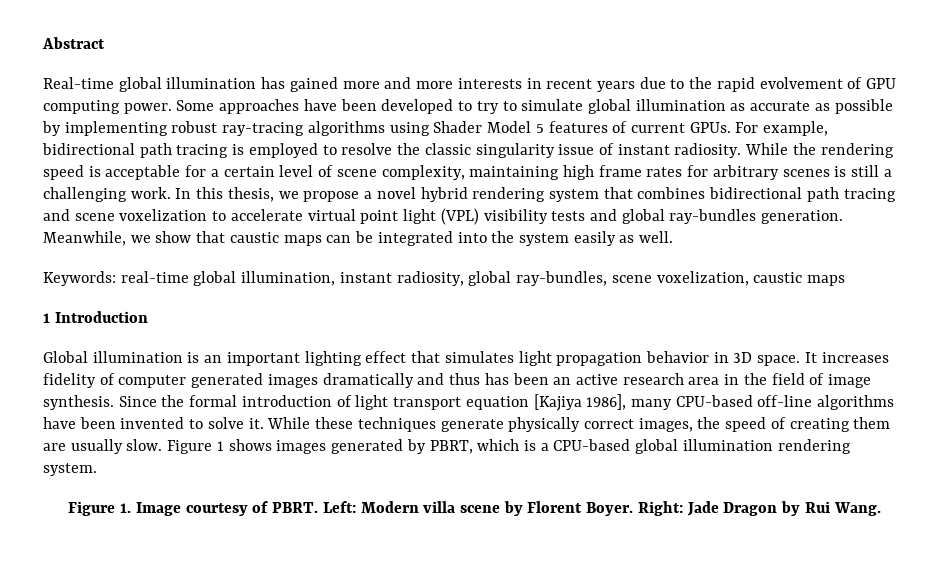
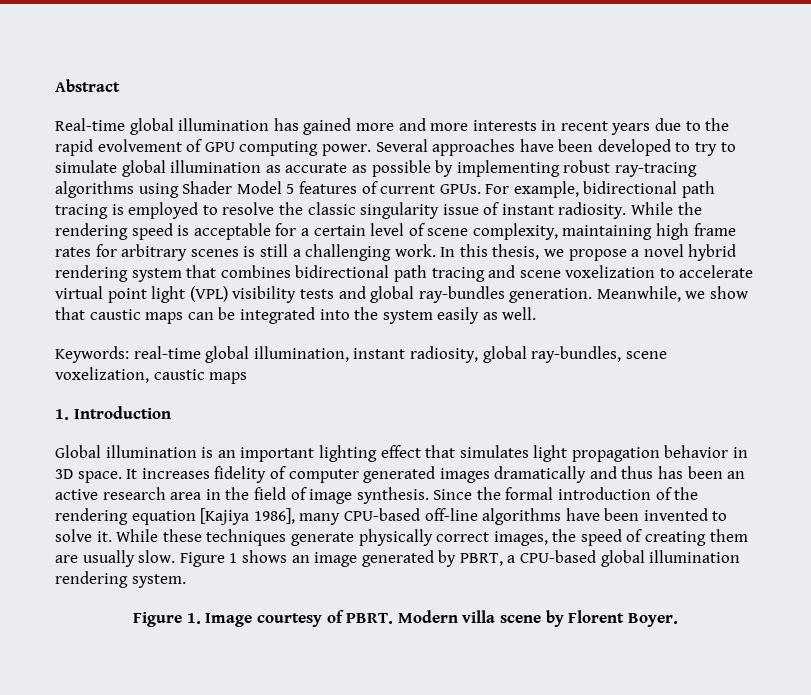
- Some approaches have been developed to try to simulate global illumination as accurate as possible by implementing robust ray-tracing algorithms using Shader Model 5 features of current GPUs.
+ Several approaches have been developed to try to simulate global illumination as accurate as possible by implementing robust ray-tracing algorithms using Shader Model 5 features of current GPUs.
- 1 Introduction
+ 1. Introduction
- Since the formal introduction of light transport equation [Kajiya 1986], many CPU-based off-line algorithms have been invented to solve it.
+ Since the formal introduction of the rendering equation [Kajiya 1986], many CPU-based off-line algorithms have been invented to solve it.
- Figure 1 shows images generated by PBRT, which is a CPU-based global illumination rendering system.
+ Figure 1 shows an image generated by PBRT, a CPU-based global illumination rendering system.
- Left: Modern villa scene by Florent Boyer. Right: Jade Dragon by Rui Wang.
+ Modern villa scene by Florent Boyer.

